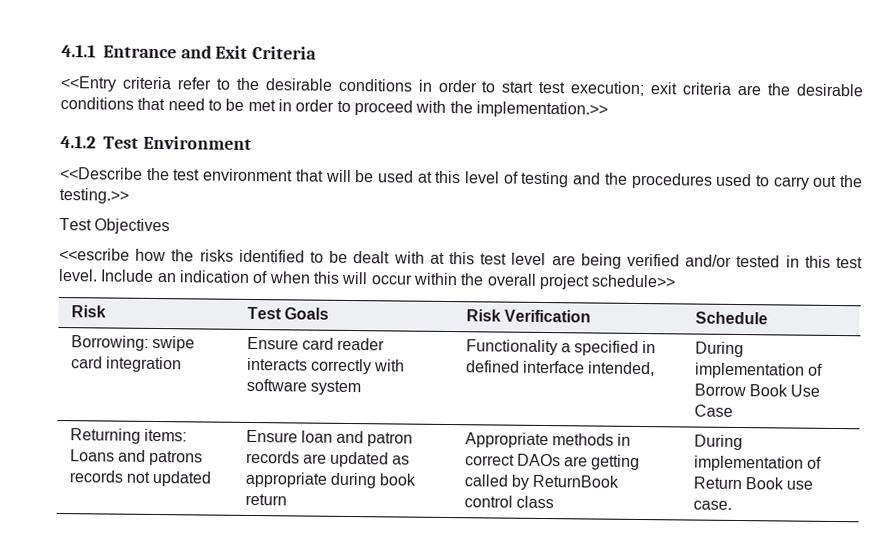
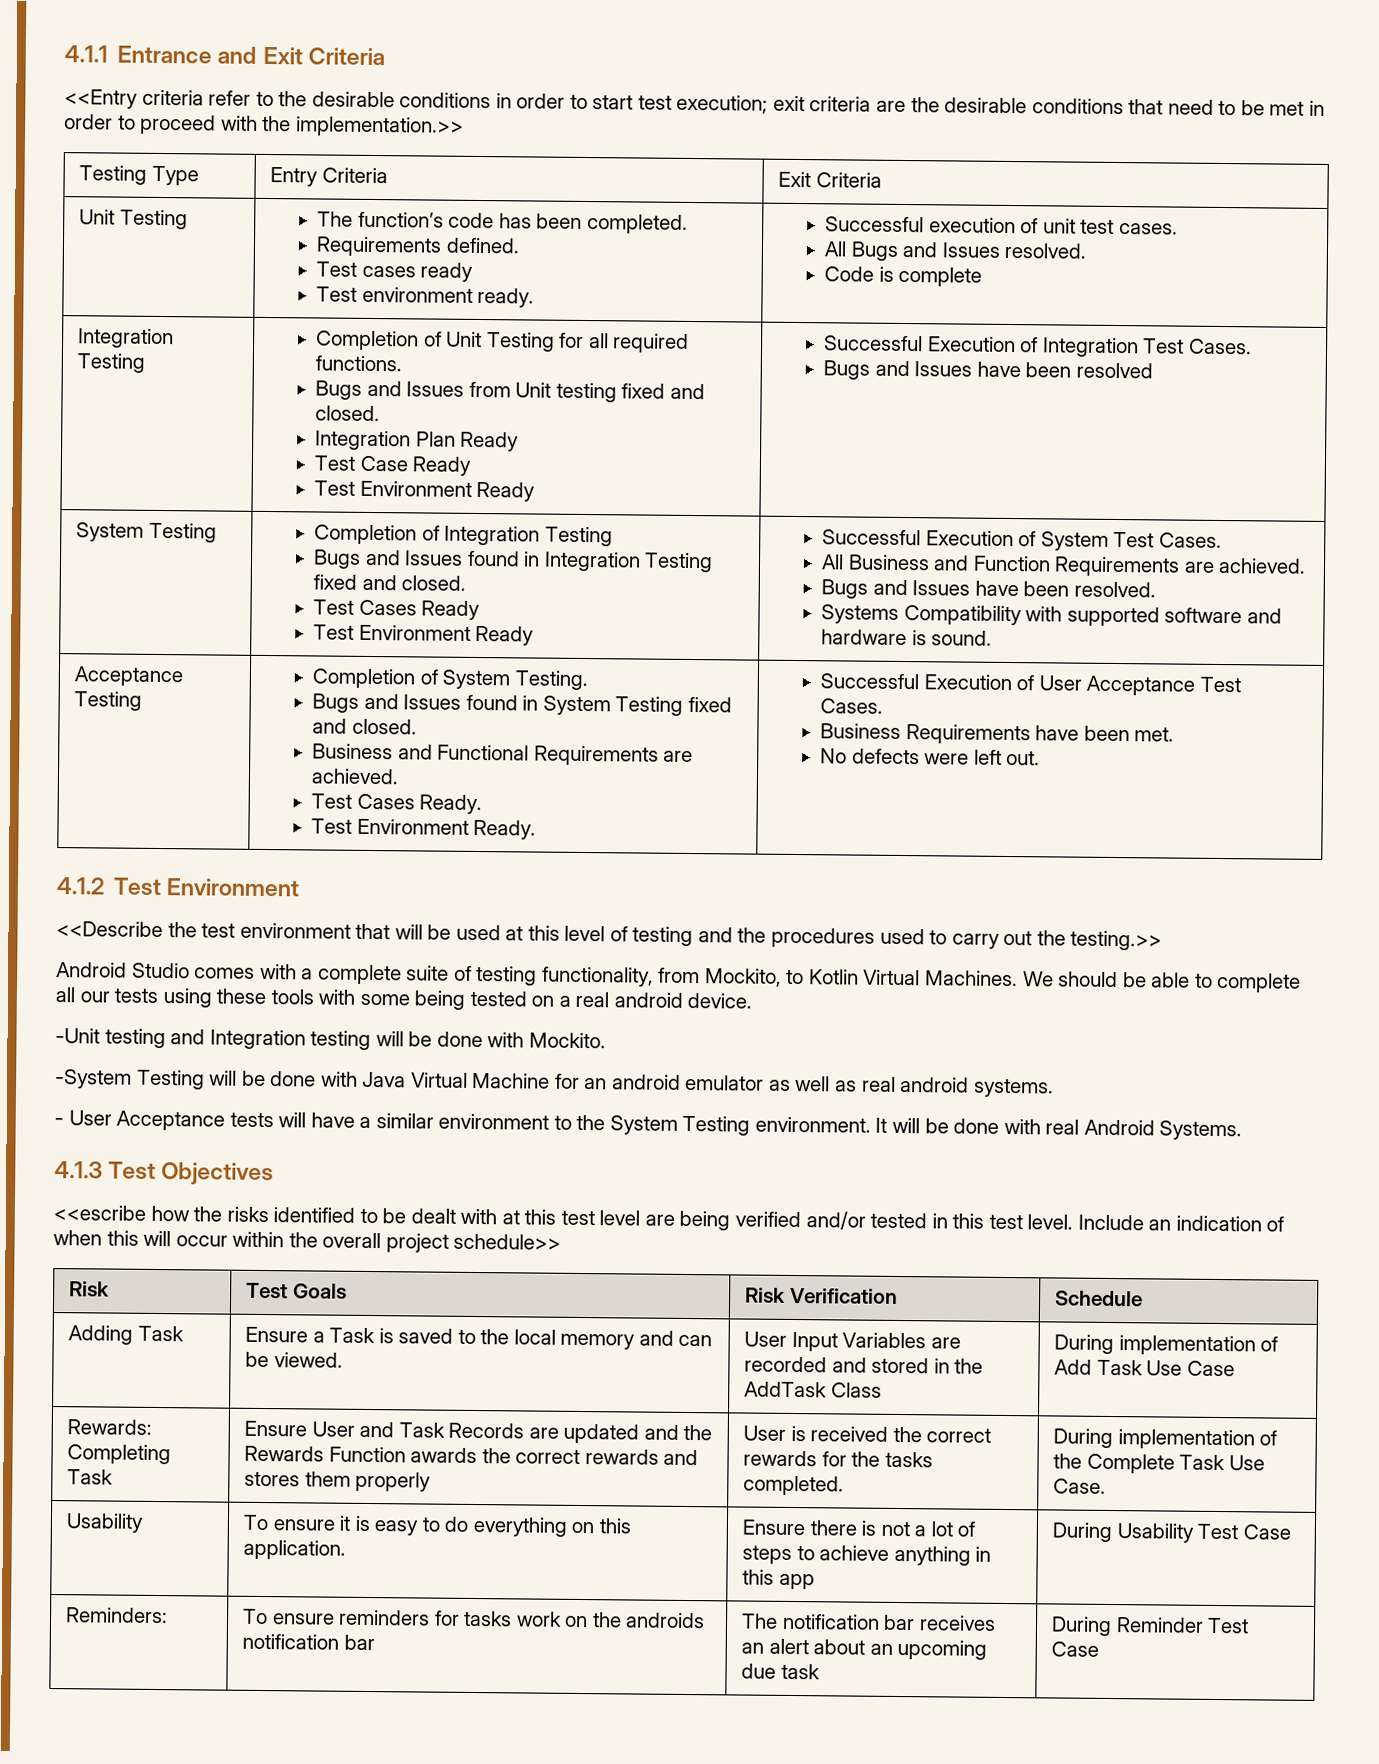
+ Testing Type | Entry Criteria | Exit Criteria
+ Unit Testing | The function’s code has been completed.
+ Requirements defined.
+ Test cases ready
+ Test environment ready. | Successful execution of unit test cases.
+ All Bugs and Issues resolved.
+ Code is complete
+ Integration Testing | Completion of Unit Testing for all required functions.
+ Bugs and Issues from Unit testing fixed and closed.
+ Integration Plan Ready
+ Test Case Ready
+ Test Environment Ready | Successful Execution of Integration Test Cases.
+ Bugs and Issues have been resolved
+ System Testing | Completion of Integration Testing
+ Bugs and Issues found in Integration Testing fixed and closed.
+ Test Cases Ready
+ Test Environment Ready | Successful Execution of System Test Cases.
+ All Business and Function Requirements are achieved.
+ Bugs and Issues have been resolved.
+ Systems Compatibility with supported software and hardware is sound.
+ Acceptance Testing | Completion of System Testing.
+ Bugs and Issues found in System Testing fixed and closed.
+ Business and Functional Requirements are achieved.
+ Test Cases Ready.
+ Test Environment Ready. | Successful Execution of User Acceptance Test Cases.
+ Business Requirements have been met.
+ No defects were left out.
- Test Objectives
+ Android Studio comes with a complete suite of testing functionality, from Mockito, to Kotlin Virtual Machines. We should be able to complete all our tests using these tools with some being tested on a real android device.
+ -Unit testing and Integration testing will be done with Mockito.
+ -System Testing will be done with Java Virtual Machine for an android emulator as well as real android systems.
+ - User Acceptance tests will have a similar environment to the System Testing environment. It will be done with real Android Systems.
+ 4.1.3 Test Objectives
- Borrowing: swipe card integration | Ensure card reader interacts correctly with software system | Functionality a specified in defined interface intended, | During implementation of Borrow Book Use Case
+ Adding Task | Ensure a Task is saved to the local memory and can be viewed. | User Input Variables are recorded and stored in the AddTask Class | During implementation of Add Task Use Case
- Returning items: Loans and patrons records not updated | Ensure loan and patron records are updated as appropriate during book return | Appropriate methods in correct DAOs are getting called by ReturnBook control class | During implementation of Return Book use case.
+ Rewards: Completing Task | Ensure User and Task Records are updated and the Rewards Function awards the correct rewards and stores them properly | User is received the correct rewards for the tasks completed. | During implementation of the Complete Task Use Case.
+ Usability | To ensure it is easy to do everything on this application. | Ensure there is not a lot of steps to achieve anything in this app | During Usability Test Case
+ Reminders: | To ensure reminders for tasks work on the androids notification bar | The notification bar receives an alert about an upcoming due task | During Reminder Test Case

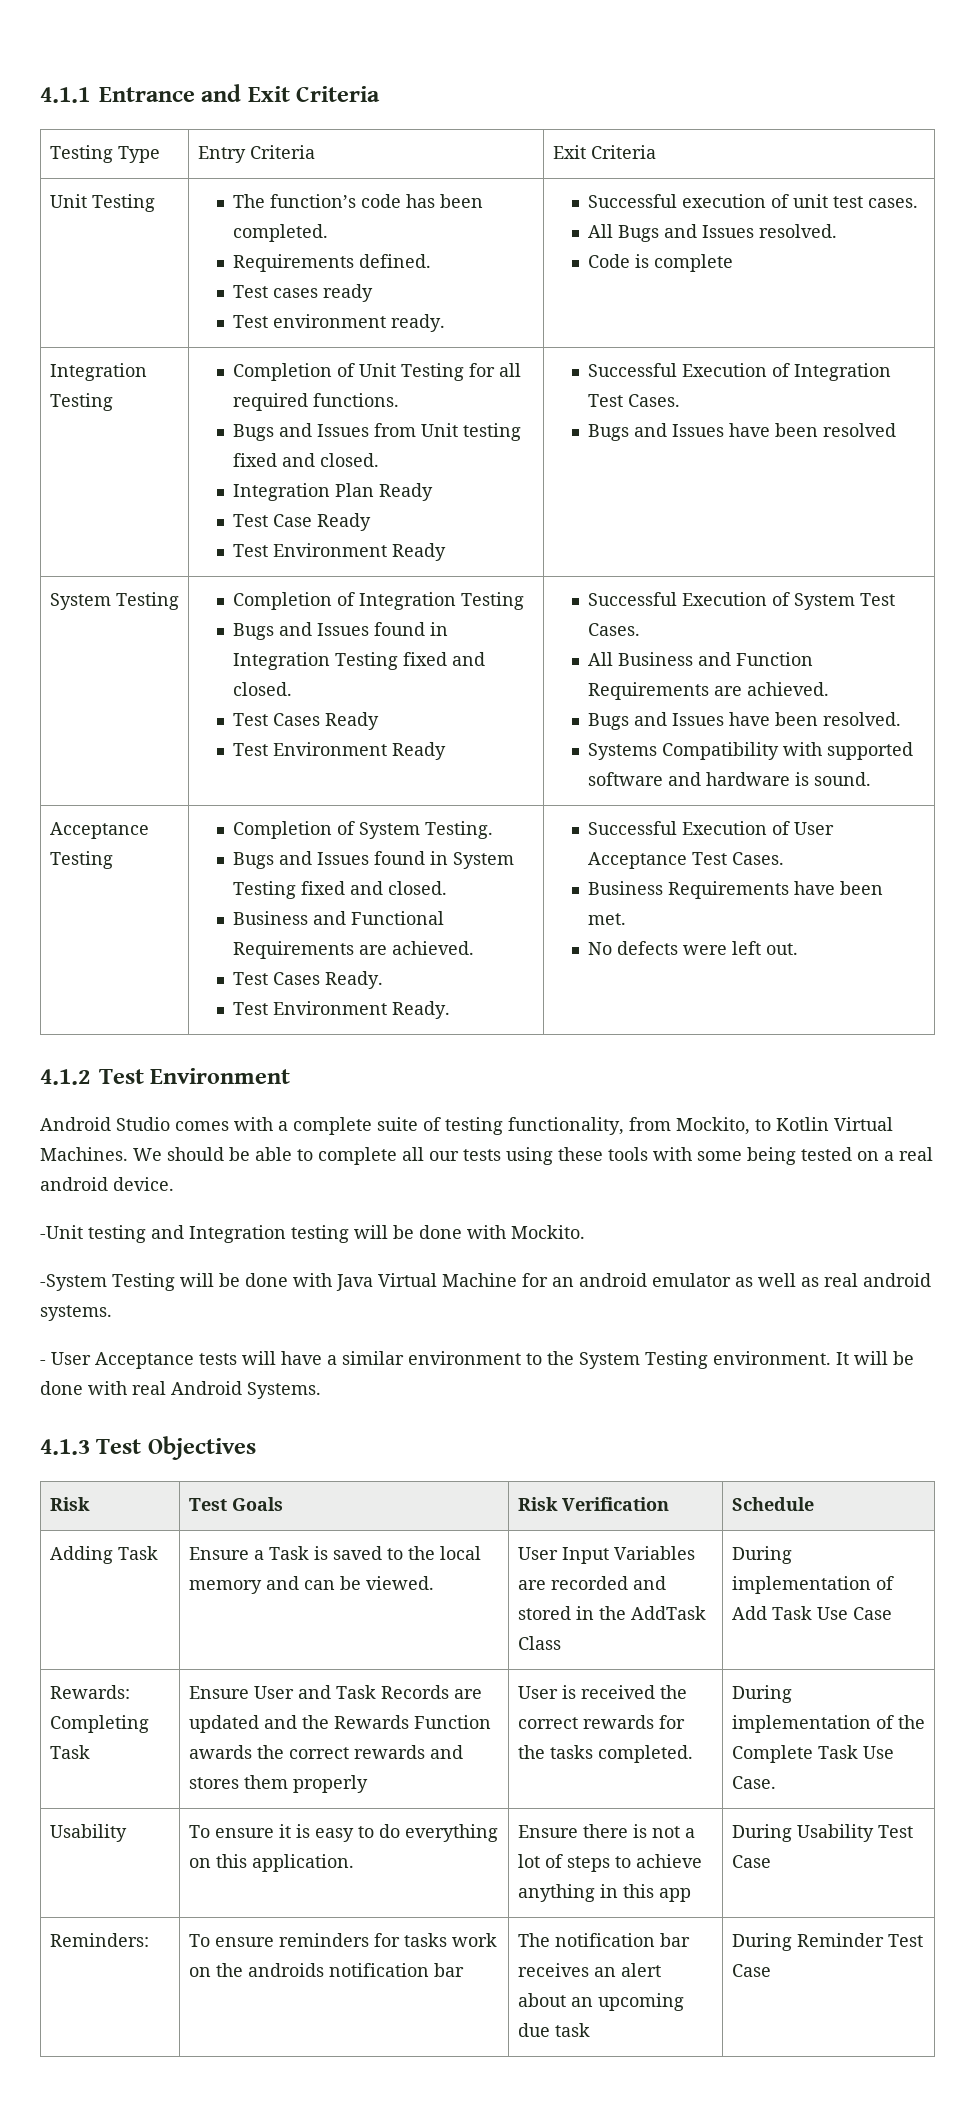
- <<Entry criteria refer to the desirable conditions in order to start test execution; exit criteria are the desirable conditions that need to be met in order to proceed with the implementation.>>
- <<Describe the test environment that will be used at this level of testing and the procedures used to carry out the testing.>>
- <<escribe how the risks identified to be dealt with at this test level are being verified and/or tested in this test level. Include an indication of when this will occur within the overall project schedule>>

